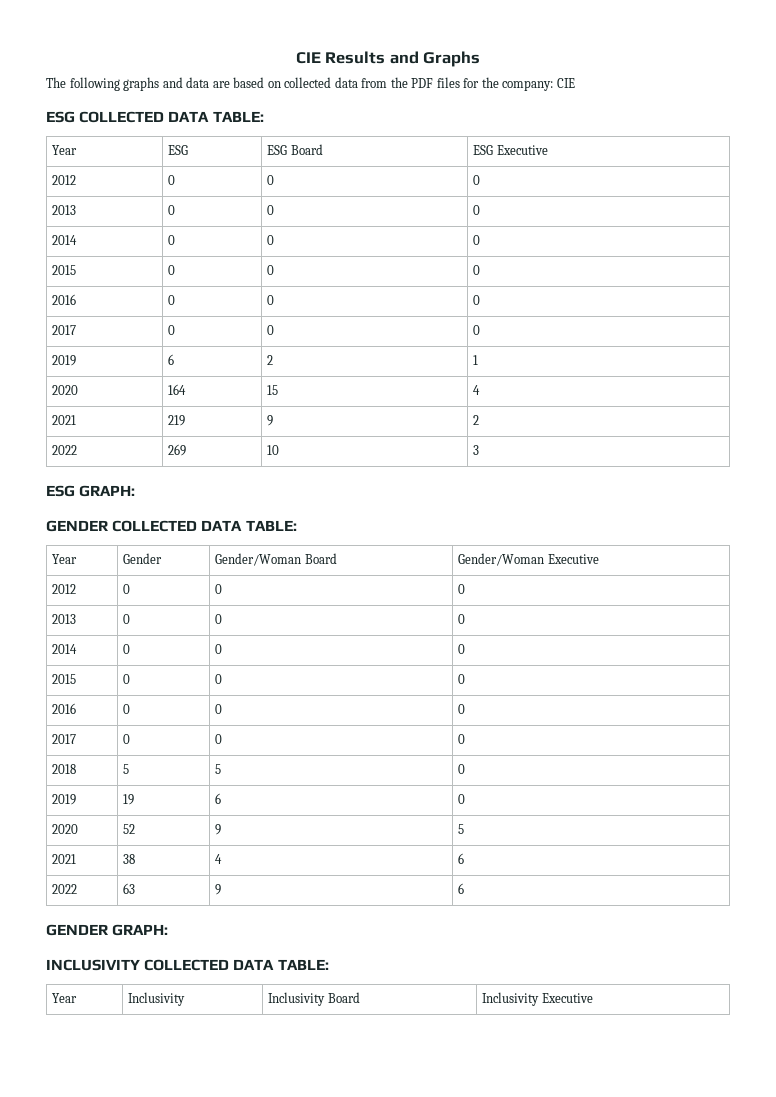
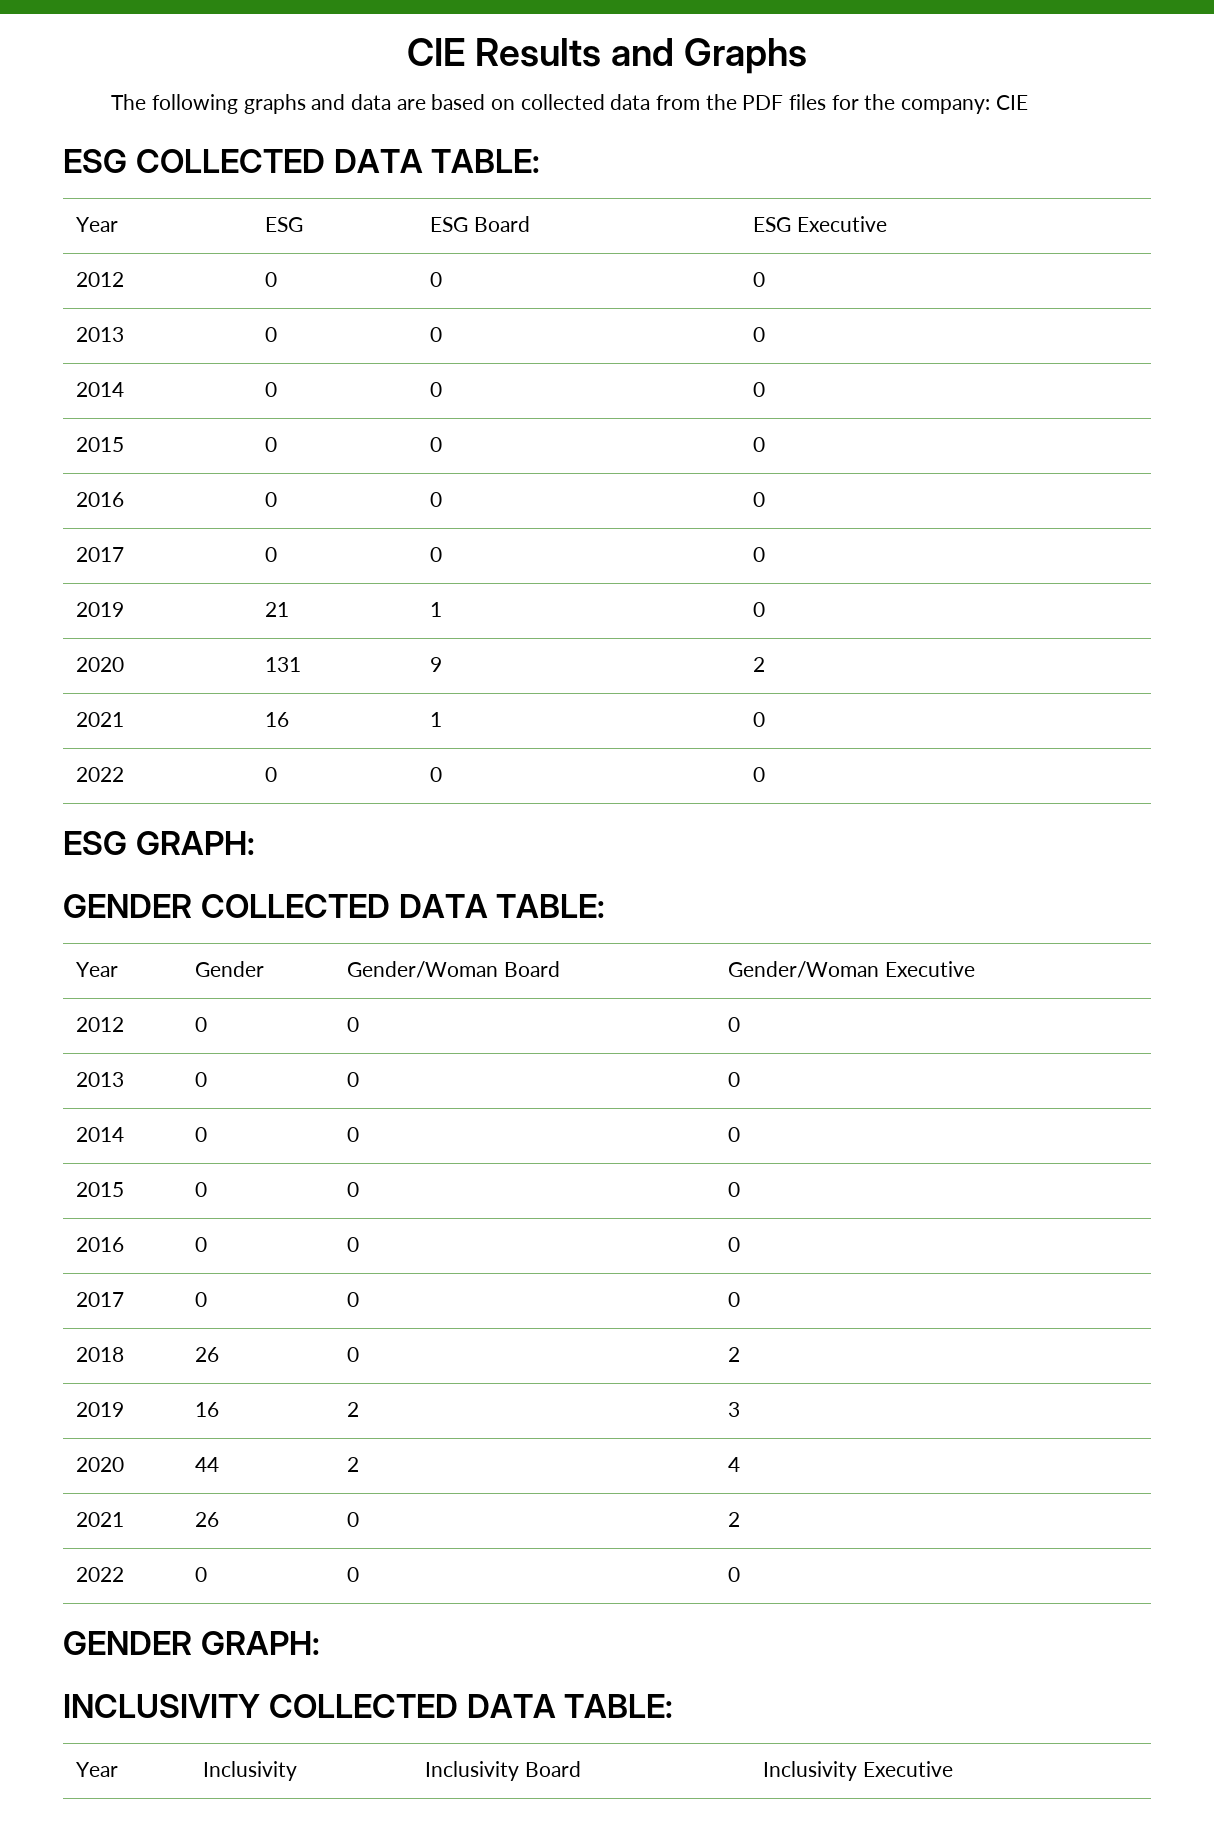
- 2019 | 6 | 2 | 1
- 2020 | 164 | 15 | 4
- 2021 | 219 | 9 | 2
- 2022 | 269 | 10 | 3
+ 2019 | 21 | 1 | 0
+ 2020 | 131 | 9 | 2
+ 2021 | 16 | 1 | 0
+ 2022 | 0 | 0 | 0
- 2018 | 5 | 5 | 0
- 2019 | 19 | 6 | 0
- 2020 | 52 | 9 | 5
- 2021 | 38 | 4 | 6
- 2022 | 63 | 9 | 6
+ 2018 | 26 | 0 | 2
+ 2019 | 16 | 2 | 3
+ 2020 | 44 | 2 | 4
+ 2021 | 26 | 0 | 2
+ 2022 | 0 | 0 | 0

